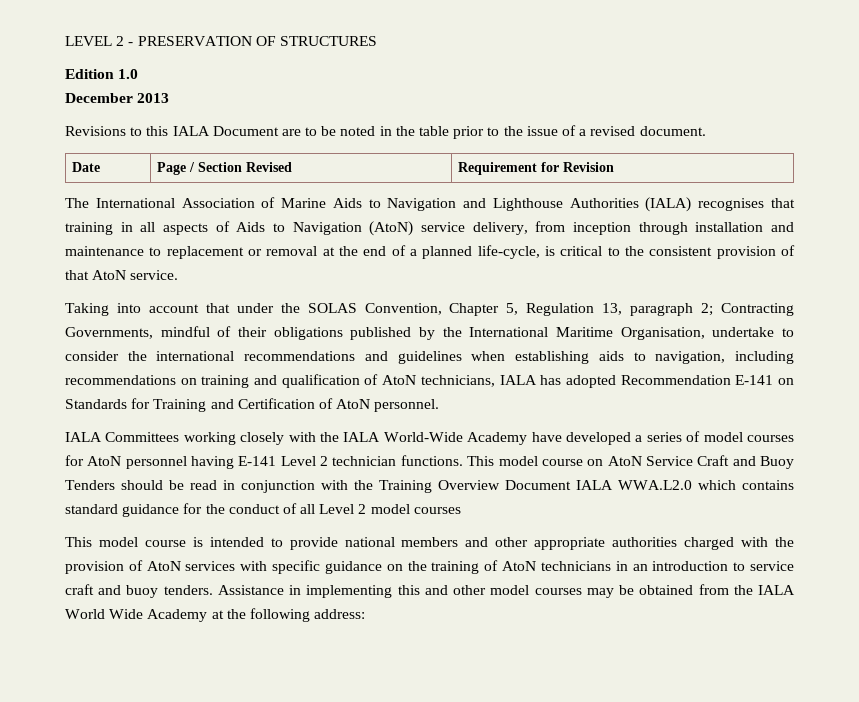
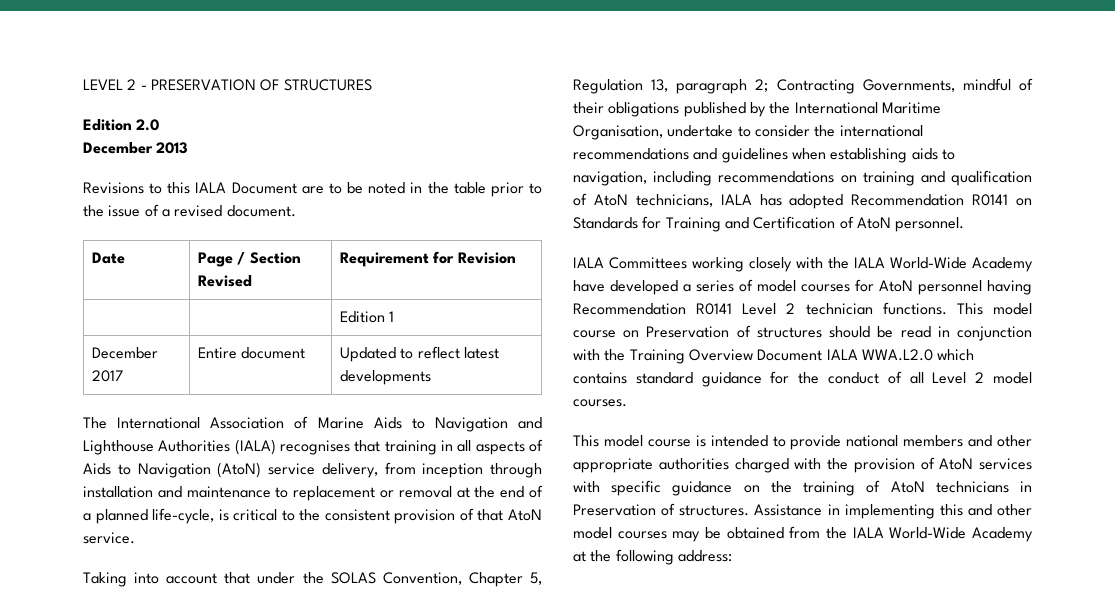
- Edition 1.0
+ Edition 2.0
+ | | Edition 1
+ December 2017 | Entire document | Updated to reflect latest developments
- Contracting Governments, mindful of their obligations published by the International Maritime Organisation, undertake to consider the international recommendations and guidelines when establishing aids to navigation, including recommendations on training and qualification of AtoN technicians, IALA has adopted Recommendation E-141 on Standards for Training and Certification of AtoN personnel.
+ Contracting Governments, mindful of their obligations published by the International Maritime Organisation, undertake to consider the international recommendations and guidelines when establishing aids to navigation, including recommendations on training and qualification of AtoN technicians, IALA has adopted Recommendation R0141 on Standards for Training and Certification of AtoN personnel.
- IALA Committees working closely with the IALA World-Wide Academy have developed a series of model courses for AtoN personnel having E-141 Level 2 technician functions.
+ IALA Committees working closely with the IALA World-Wide Academy have developed a series of model courses for AtoN personnel having Recommendation R0141 Level 2 technician functions.
- This model course on AtoN Service Craft and Buoy Tenders should be read in conjunction with the Training Overview Document IALA WWA.L2.0 which contains standard guidance for the conduct of all Level 2 model courses
+ This model course on Preservation of structures should be read in conjunction with the Training Overview Document IALA WWA.L2.0 which contains standard guidance for the conduct of all Level 2 model courses.
- This model course is intended to provide national members and other appropriate authorities charged with the provision of AtoN services with specific guidance on the training of AtoN technicians in an introduction to service craft and buoy tenders.
+ This model course is intended to provide national members and other appropriate authorities charged with the provision of AtoN services with specific guidance on the training of AtoN technicians in Preservation of structures.
- Assistance in implementing this and other model courses may be obtained from the IALA World Wide Academy at the following address:
+ Assistance in implementing this and other model courses may be obtained from the IALA World-Wide Academy at the following address:

